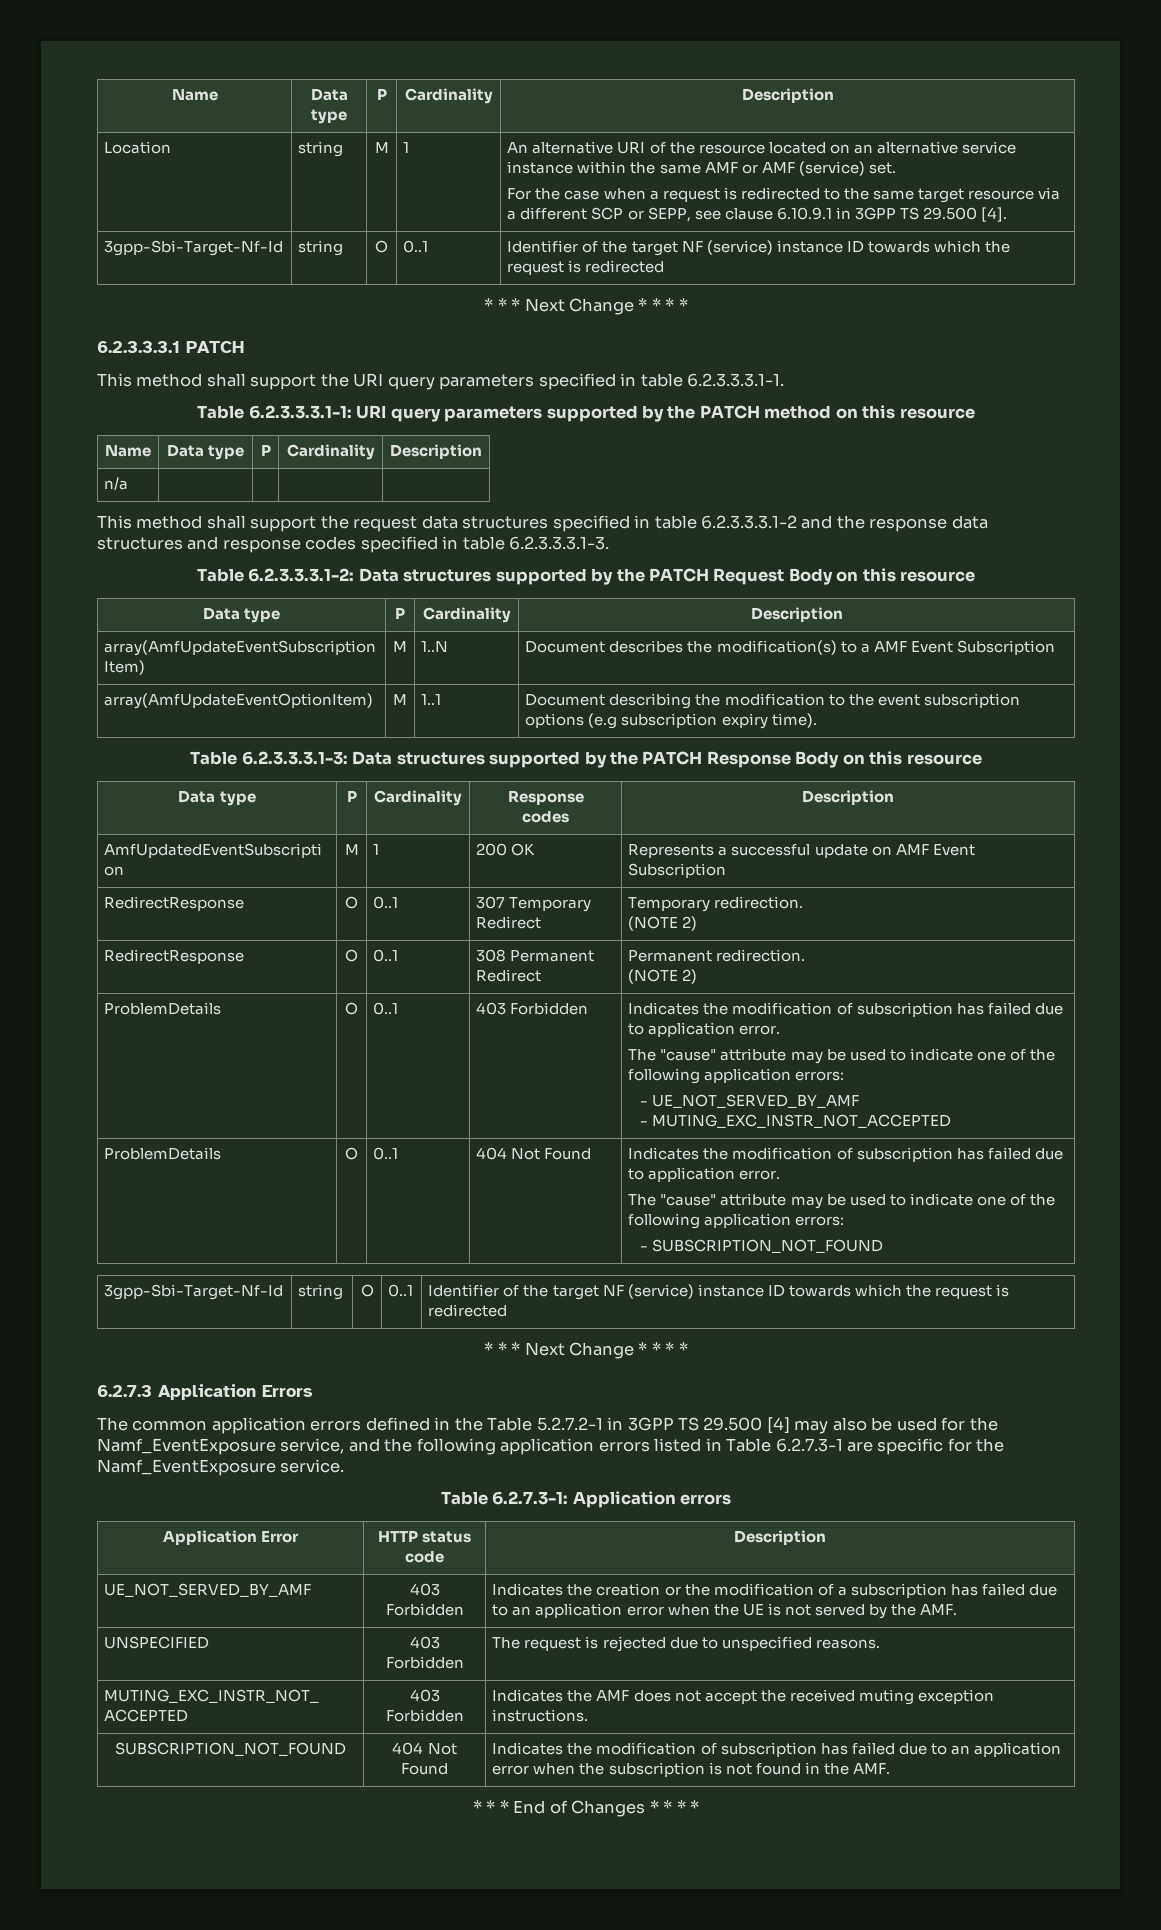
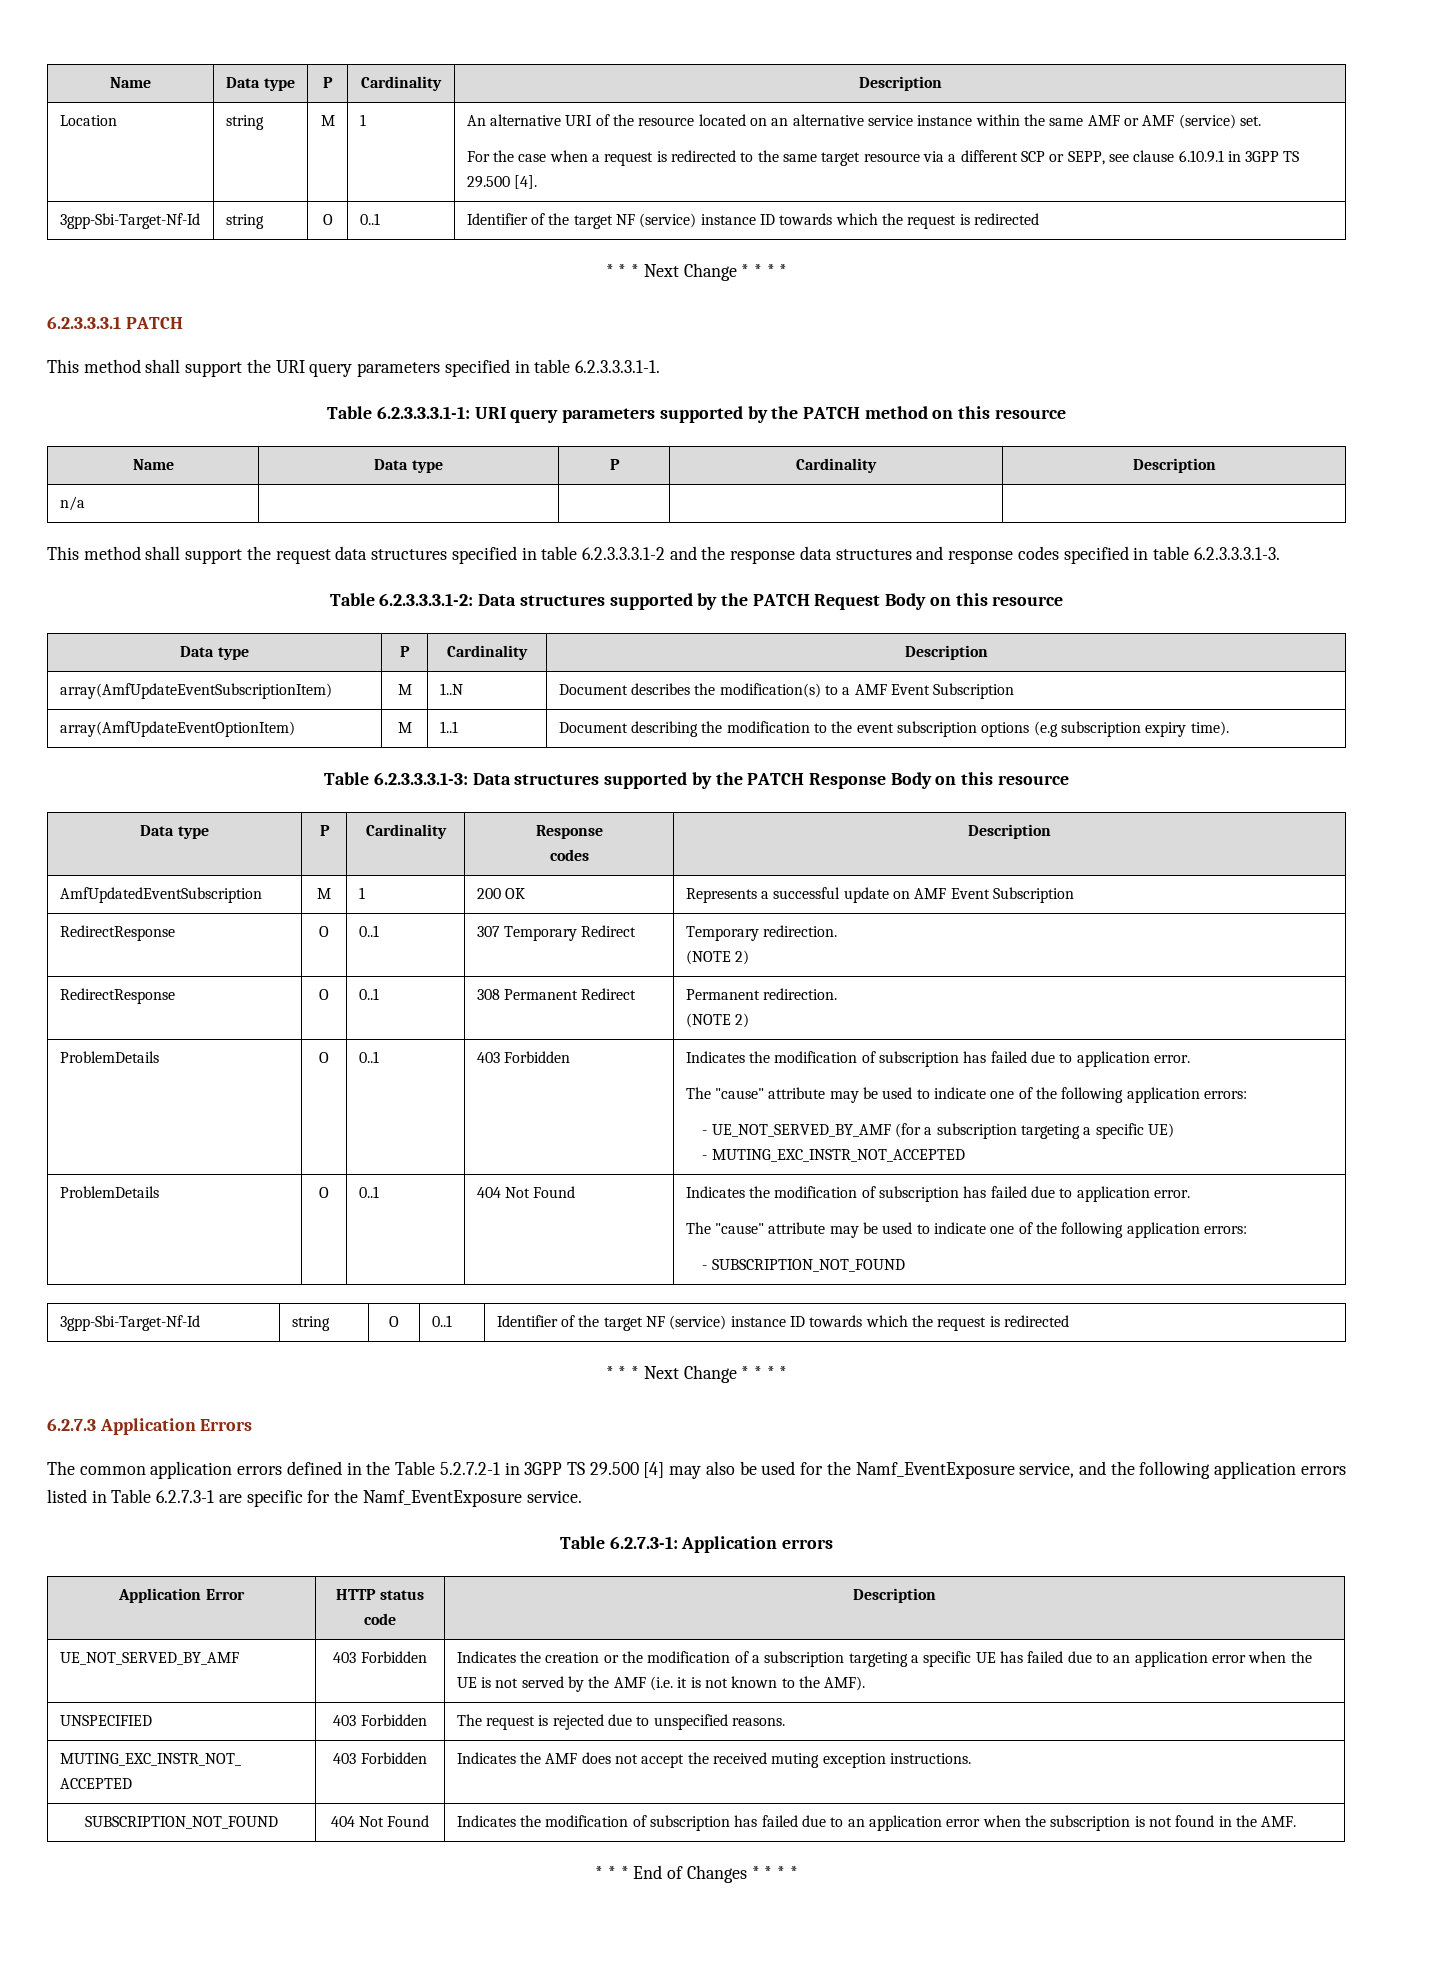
- - UE_NOT_SERVED_BY_AMF
+ - UE_NOT_SERVED_BY_AMF (for a subscription targeting a specific UE)
- UE_NOT_SERVED_BY_AMF | 403 Forbidden | Indicates the creation or the modification of a subscription has failed due to an application error when the UE is not served by the AMF.
+ UE_NOT_SERVED_BY_AMF | 403 Forbidden | Indicates the creation or the modification of a subscription targeting a specific UE has failed due to an application error when the UE is not served by the AMF (i.e. it is not known to the AMF).

